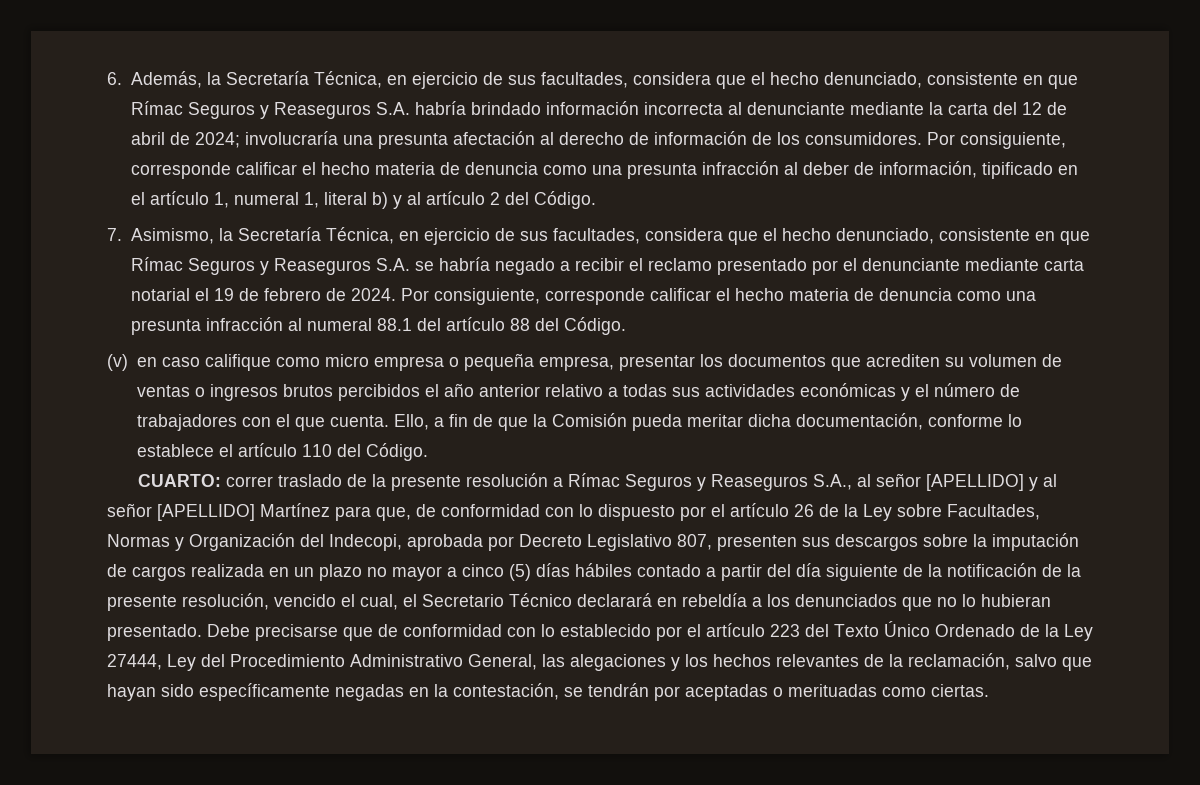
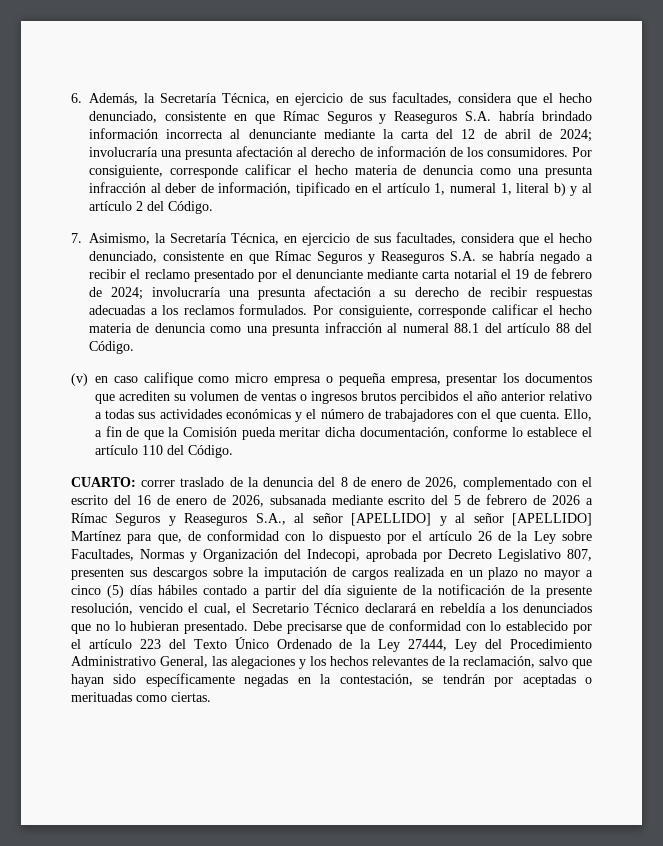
- 7. Asimismo, la Secretaría Técnica, en ejercicio de sus facultades, considera que el hecho denunciado, consistente en que Rímac Seguros y Reaseguros S.A. se habría negado a recibir el reclamo presentado por el denunciante mediante carta notarial el 19 de febrero de 2024.
+ 7. Asimismo, la Secretaría Técnica, en ejercicio de sus facultades, considera que el hecho denunciado, consistente en que Rímac Seguros y Reaseguros S.A. se habría negado a recibir el reclamo presentado por el denunciante mediante carta notarial el 19 de febrero de 2024; involucraría una presunta afectación a su derecho de recibir respuestas adecuadas a los reclamos formulados.
- correr traslado de la presente resolución a Rímac Seguros y Reaseguros S.A., al señor [APELLIDO] y al señor [APELLIDO] Martínez para que, de conformidad con lo dispuesto por el artículo 26 de la Ley sobre Facultades, Normas y Organización del Indecopi, aprobada por Decreto Legislativo 807, presenten sus descargos sobre la imputación de cargos realizada en un plazo no mayor a cinco (5) días hábiles contado a partir del día siguiente de la notificación de la presente resolución, vencido el cual, el Secretario Técnico declarará en rebeldía a los denunciados que no lo hubieran presentado.
+ correr traslado de la denuncia del 8 de enero de 2026, complementado con el escrito del 16 de enero de 2026, subsanada mediante escrito del 5 de febrero de 2026 a Rímac Seguros y Reaseguros S.A., al señor [APELLIDO] y al señor [APELLIDO] Martínez para que, de conformidad con lo dispuesto por el artículo 26 de la Ley sobre Facultades, Normas y Organización del Indecopi, aprobada por Decreto Legislativo 807, presenten sus descargos sobre la imputación de cargos realizada en un plazo no mayor a cinco (5) días hábiles contado a partir del día siguiente de la notificación de la presente resolución, vencido el cual, el Secretario Técnico declarará en rebeldía a los denunciados que no lo hubieran presentado.

